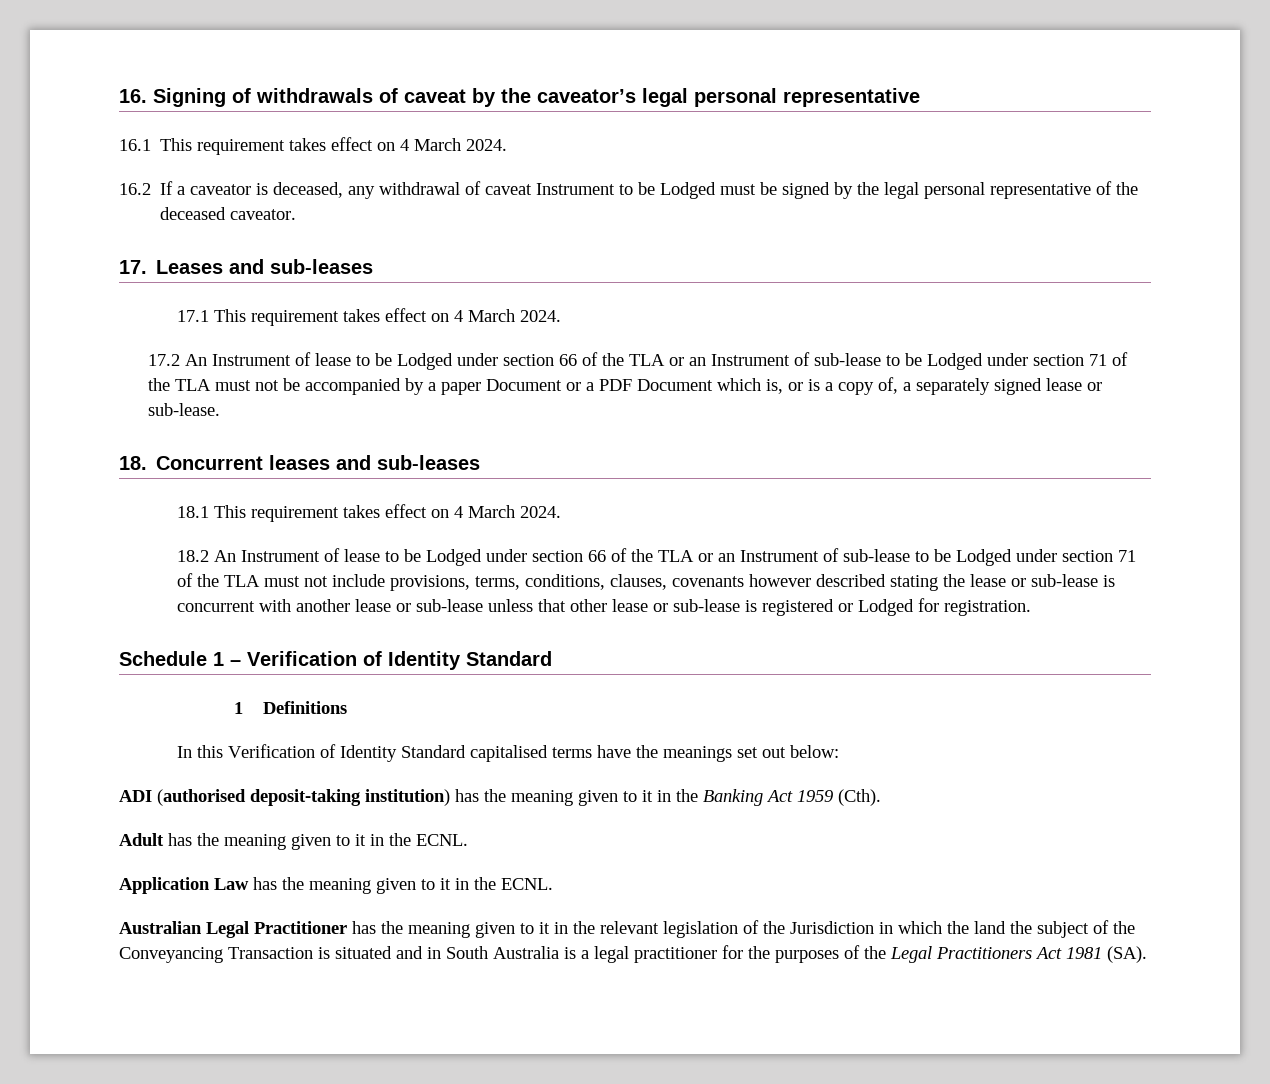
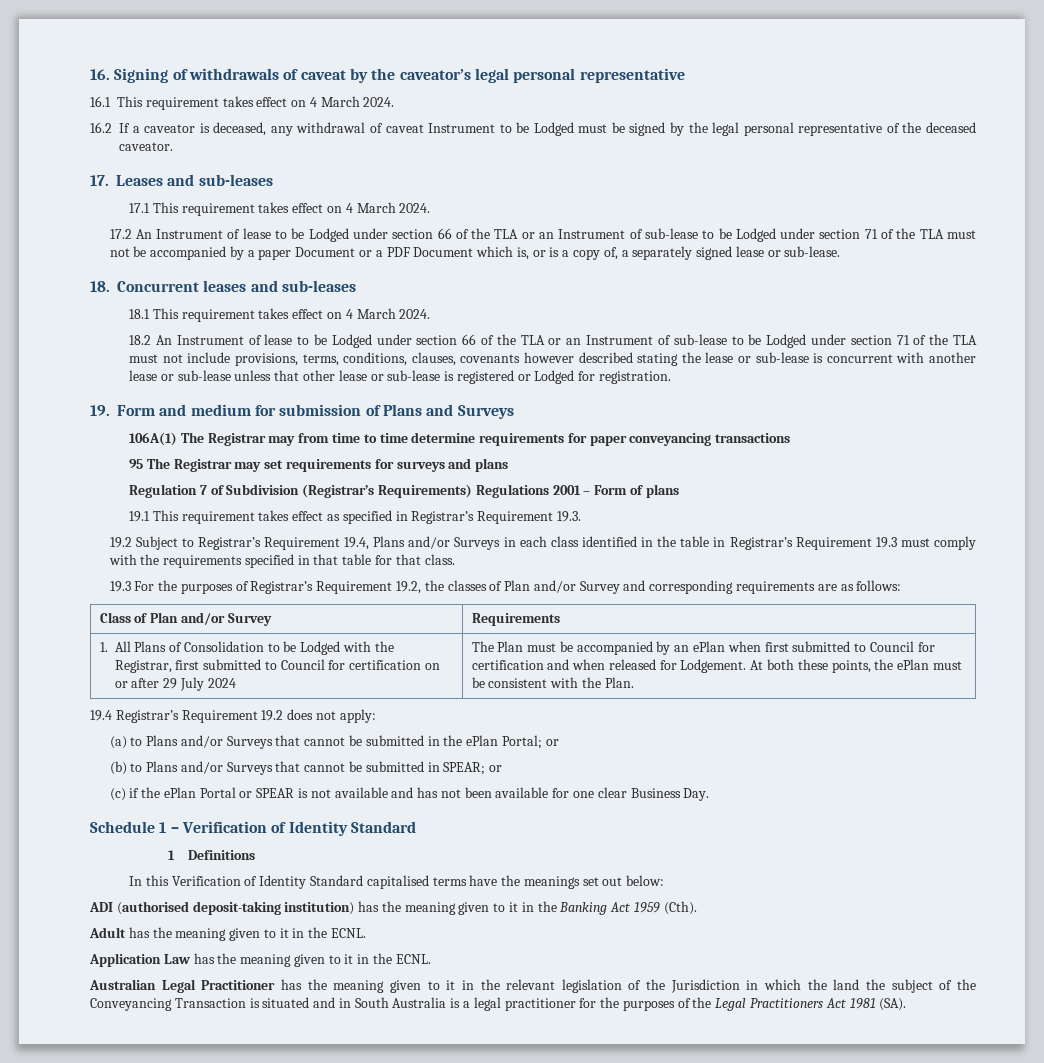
+ 19. Form and medium for submission of Plans and Surveys
+ 106A(1) The Registrar may from time to time determine requirements for paper conveyancing transactions
+ 95 The Registrar may set requirements for surveys and plans
+ Regulation 7 of Subdivision (Registrar’s Requirements) Regulations 2001 – Form of plans
+ 19.1 This requirement takes effect as specified in Registrar’s Requirement 19.3.
+ 19.2 Subject to Registrar’s Requirement 19.4, Plans and/or Surveys in each class identified in the table in Registrar’s Requirement 19.3 must comply with the requirements specified in that table for that class.
+ 19.3 For the purposes of Registrar’s Requirement 19.2, the classes of Plan and/or Survey and corresponding requirements are as follows:
+ Class of Plan and/or Survey | Requirements
+ 1. All Plans of Consolidation to be Lodged with the Registrar, first submitted to Council for certification on or after 29 July 2024 | The Plan must be accompanied by an ePlan when first submitted to Council for certification and when released for Lodgement. At both these points, the ePlan must be consistent with the Plan.
+ 19.4 Registrar’s Requirement 19.2 does not apply:
+ (a) to Plans and/or Surveys that cannot be submitted in the ePlan Portal; or
+ (b) to Plans and/or Surveys that cannot be submitted in SPEAR; or
+ (c) if the ePlan Portal or SPEAR is not available and has not been available for one clear Business Day.

